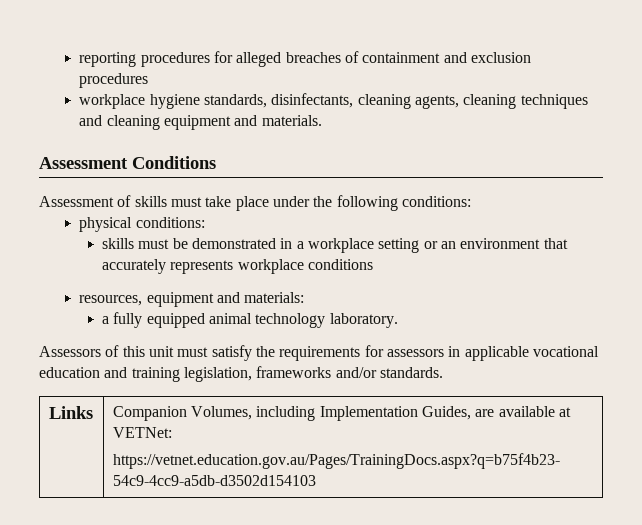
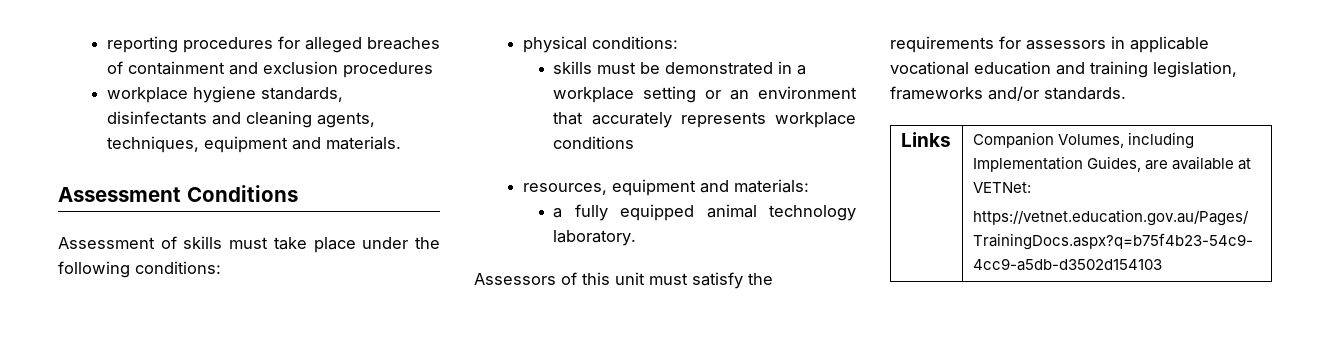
- workplace hygiene standards, disinfectants, cleaning agents, cleaning techniques and cleaning equipment and materials.
+ workplace hygiene standards, disinfectants and cleaning agents, techniques, equipment and materials.

